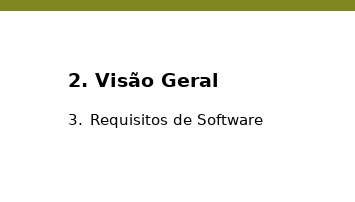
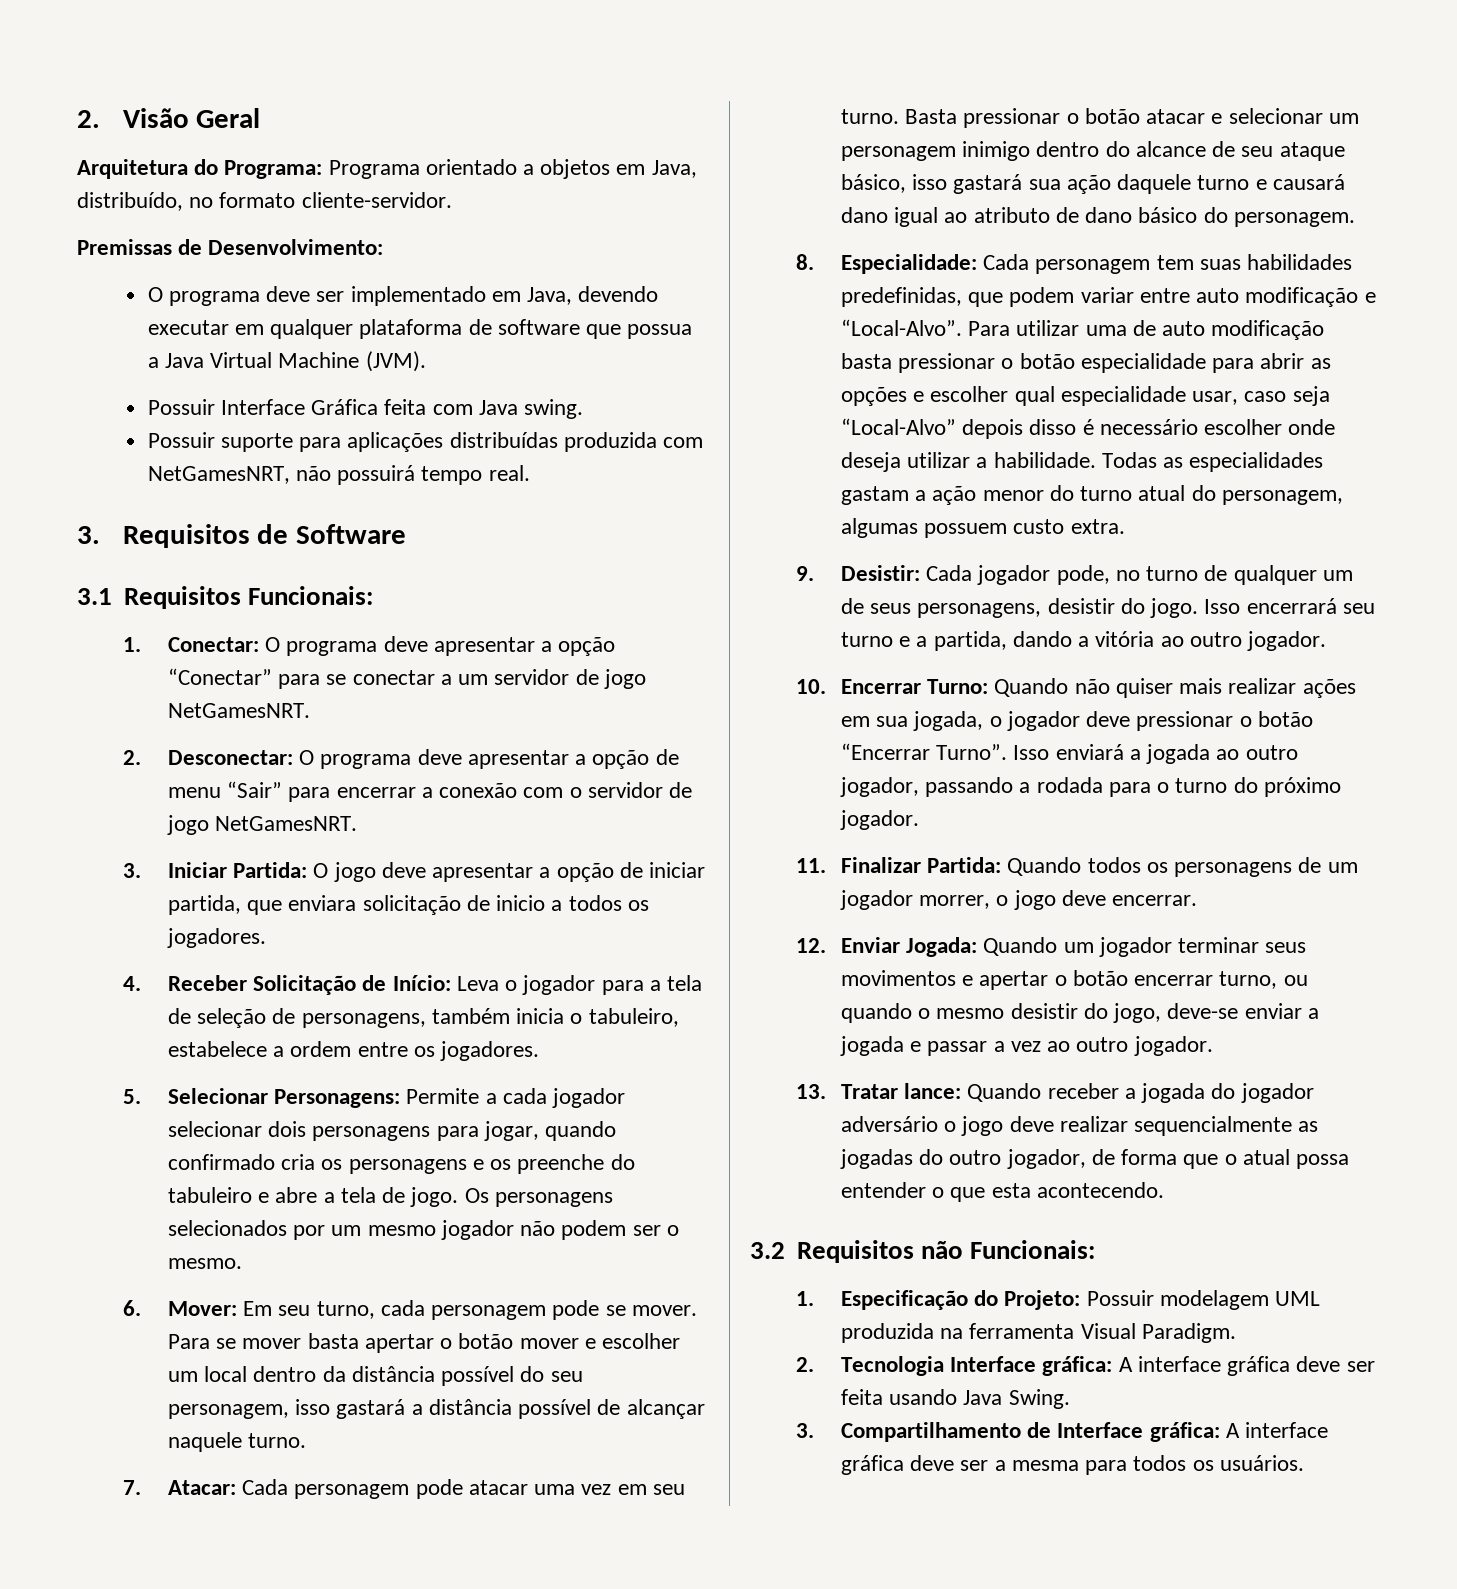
+ Arquitetura do Programa: Programa orientado a objetos em Java, distribuído, no formato cliente-servidor.
+ Premissas de Desenvolvimento:
+ O programa deve ser implementado em Java, devendo executar em qualquer plataforma de software que possua a Java Virtual Machine (JVM).
+ Possuir Interface Gráfica feita com Java swing.
+ Possuir suporte para aplicações distribuídas produzida com NetGamesNRT, não possuirá tempo real.
  3. Requisitos de Software
+ 3.1 Requisitos Funcionais:
+ 1. Conectar: O programa deve apresentar a opção “Conectar” para se conectar a um servidor de jogo NetGamesNRT.
+ 2. Desconectar: O programa deve apresentar a opção de menu “Sair” para encerrar a conexão com o servidor de jogo NetGamesNRT.
+ 3. Iniciar Partida: O jogo deve apresentar a opção de iniciar partida, que enviara solicitação de inicio a todos os jogadores.
+ 4. Receber Solicitação de Início: Leva o jogador para a tela de seleção de personagens, também inicia o tabuleiro, estabelece a ordem entre os jogadores.
+ 5. Selecionar Personagens: Permite a cada jogador selecionar dois personagens para jogar, quando confirmado cria os personagens e os preenche do tabuleiro e abre a tela de jogo. Os personagens selecionados por um mesmo jogador não podem ser o mesmo.
+ 6. Mover: Em seu turno, cada personagem pode se mover. Para se mover basta apertar o botão mover e escolher um local dentro da distância possível do seu personagem, isso gastará a distância possível de alcançar naquele turno.
+ 7. Atacar: Cada personagem pode atacar uma vez em seu turno. Basta pressionar o botão atacar e selecionar um personagem inimigo dentro do alcance de seu ataque básico, isso gastará sua ação daquele turno e causará dano igual ao atributo de dano básico do personagem.
+ 8. Especialidade: Cada personagem tem suas habilidades predefinidas, que podem variar entre auto modificação e “Local-Alvo”. Para utilizar uma de auto modificação basta pressionar o botão especialidade para abrir as opções e escolher qual especialidade usar, caso seja “Local-Alvo” depois disso é necessário escolher onde deseja utilizar a habilidade. Todas as especialidades gastam a ação menor do turno atual do personagem, algumas possuem custo extra.
+ 9. Desistir: Cada jogador pode, no turno de qualquer um de seus personagens, desistir do jogo. Isso encerrará seu turno e a partida, dando a vitória ao outro jogador.
+ 10. Encerrar Turno: Quando não quiser mais realizar ações em sua jogada, o jogador deve pressionar o botão “Encerrar Turno”. Isso enviará a jogada ao outro jogador, passando a rodada para o turno do próximo jogador.
+ 11. Finalizar Partida: Quando todos os personagens de um jogador morrer, o jogo deve encerrar.
+ 12. Enviar Jogada: Quando um jogador terminar seus movimentos e apertar o botão encerrar turno, ou quando o mesmo desistir do jogo, deve-se enviar a jogada e passar a vez ao outro jogador.
+ 13. Tratar lance: Quando receber a jogada do jogador adversário o jogo deve realizar sequencialmente as jogadas do outro jogador, de forma que o atual possa entender o que esta acontecendo.
+ 3.2 Requisitos não Funcionais:
+ 1. Especificação do Projeto: Possuir modelagem UML produzida na ferramenta Visual Paradigm.
+ 2. Tecnologia Interface gráfica: A interface gráfica deve ser feita usando Java Swing.
+ 3. Compartilhamento de Interface gráfica: A interface gráfica deve ser a mesma para todos os usuários.

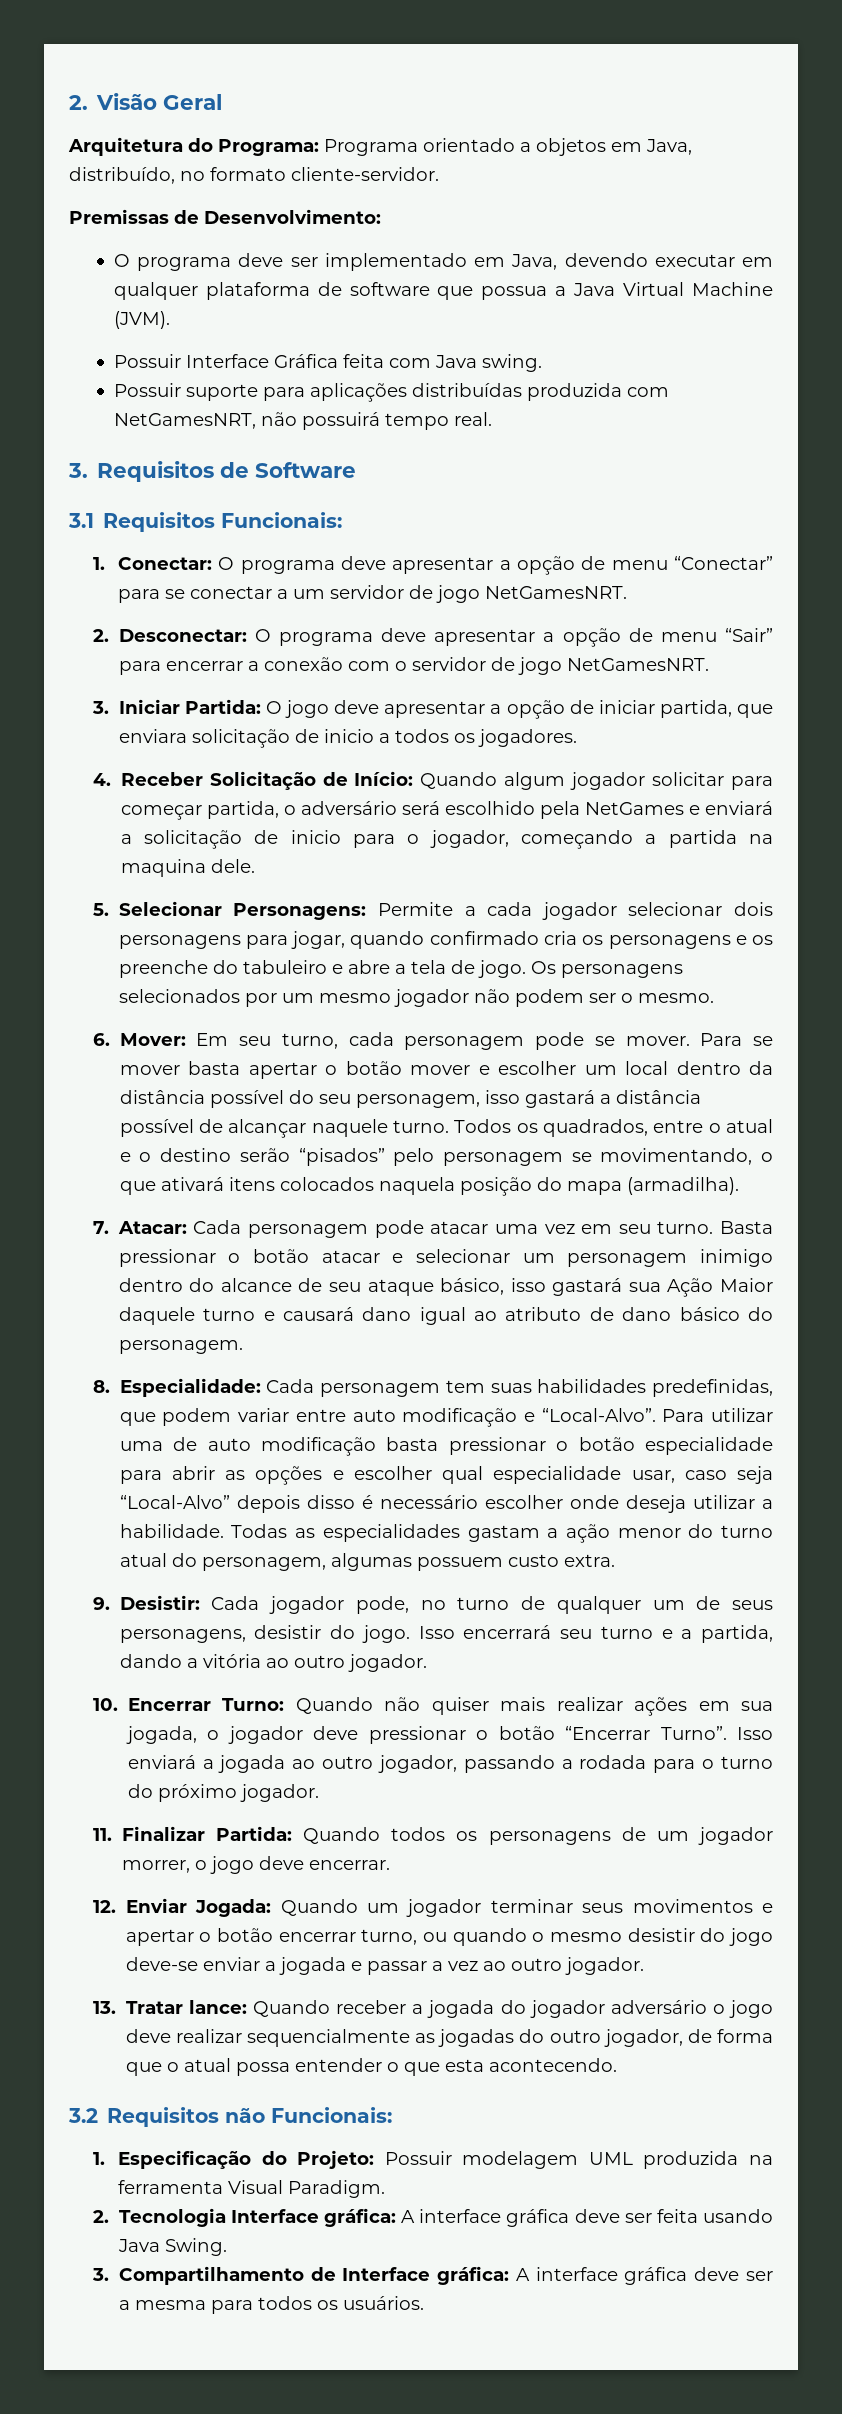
- 1. Conectar: O programa deve apresentar a opção “Conectar” para se conectar a um servidor de jogo NetGamesNRT.
+ 1. Conectar: O programa deve apresentar a opção de menu “Conectar” para se conectar a um servidor de jogo NetGamesNRT.
- 4. Receber Solicitação de Início: Leva o jogador para a tela de seleção de personagens, também inicia o tabuleiro, estabelece a ordem entre os jogadores.
+ 4. Receber Solicitação de Início: Quando algum jogador solicitar para começar partida, o adversário será escolhido pela NetGames e enviará a solicitação de inicio para o jogador, começando a partida na maquina dele.
+ Todos os quadrados, entre o atual e o destino serão “pisados” pelo personagem se movimentando, o que ativará itens colocados naquela posição do mapa (armadilha).
- Basta pressionar o botão atacar e selecionar um personagem inimigo dentro do alcance de seu ataque básico, isso gastará sua ação daquele turno e causará dano igual ao atributo de dano básico do personagem.
+ Basta pressionar o botão atacar e selecionar um personagem inimigo dentro do alcance de seu ataque básico, isso gastará sua Ação Maior daquele turno e causará dano igual ao atributo de dano básico do personagem.
- 12. Enviar Jogada: Quando um jogador terminar seus movimentos e apertar o botão encerrar turno, ou quando o mesmo desistir do jogo, deve-se enviar a jogada e passar a vez ao outro jogador.
+ 12. Enviar Jogada: Quando um jogador terminar seus movimentos e apertar o botão encerrar turno, ou quando o mesmo desistir do jogo deve-se enviar a jogada e passar a vez ao outro jogador.

